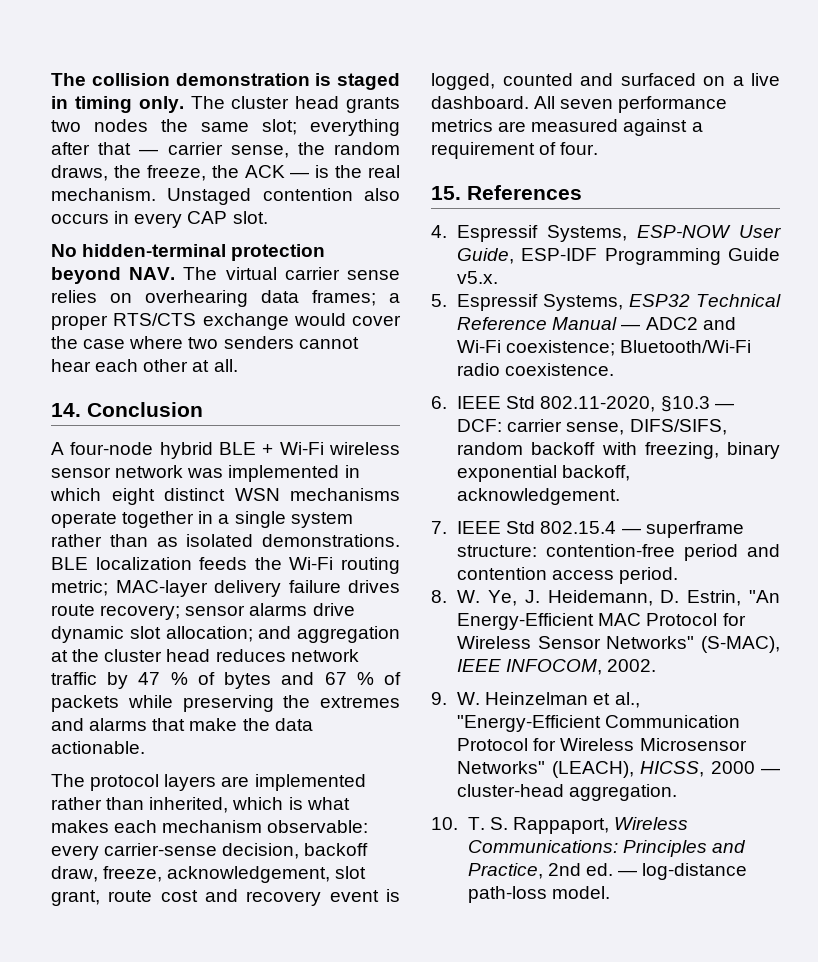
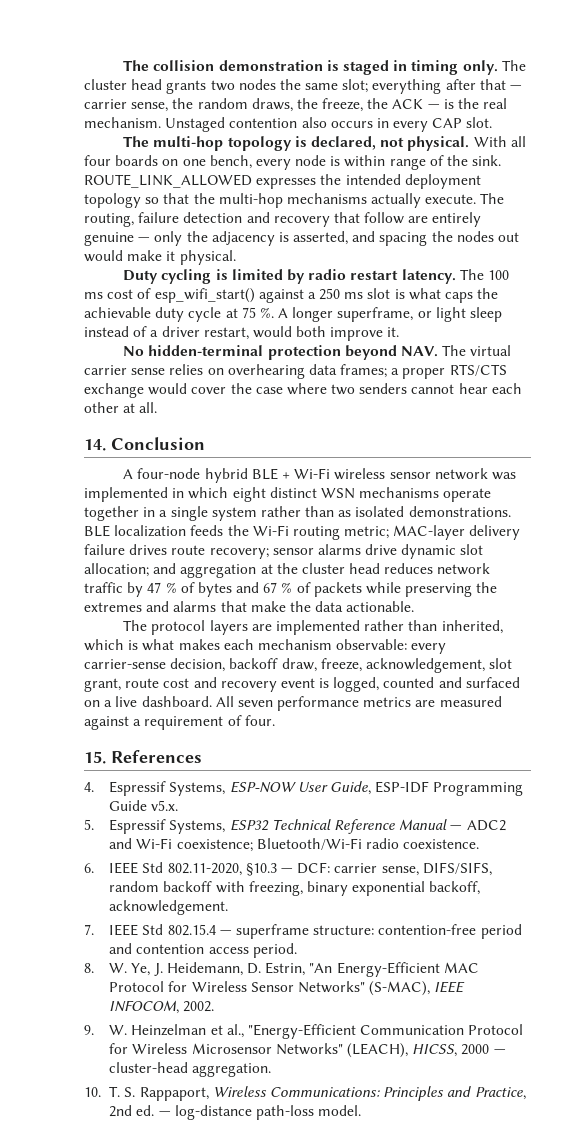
+ The multi-hop topology is declared, not physical. With all four boards on one bench, every node is within range of the sink. ROUTE_LINK_ALLOWED expresses the intended deployment topology so that the multi-hop mechanisms actually execute. The routing, failure detection and recovery that follow are entirely genuine — only the adjacency is asserted, and spacing the nodes out would make it physical.
+ Duty cycling is limited by radio restart latency. The 100 ms cost of esp_wifi_start() against a 250 ms slot is what caps the achievable duty cycle at 75 %. A longer superframe, or light sleep instead of a driver restart, would both improve it.

